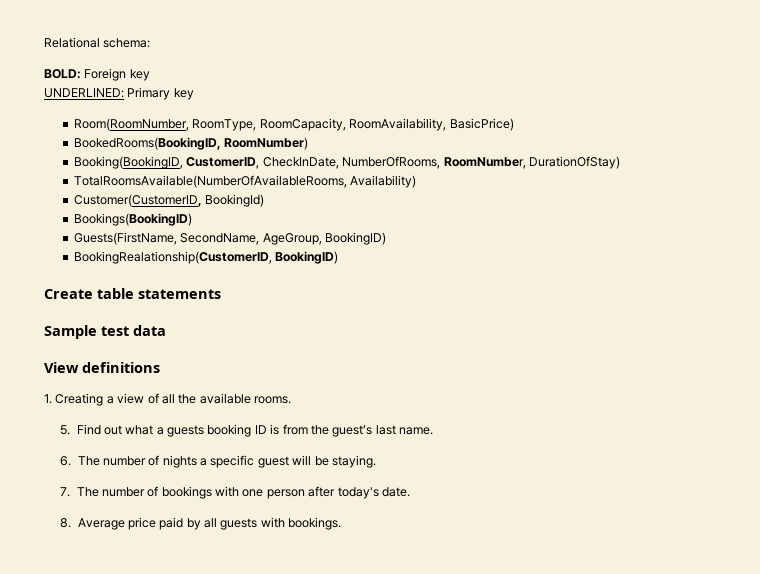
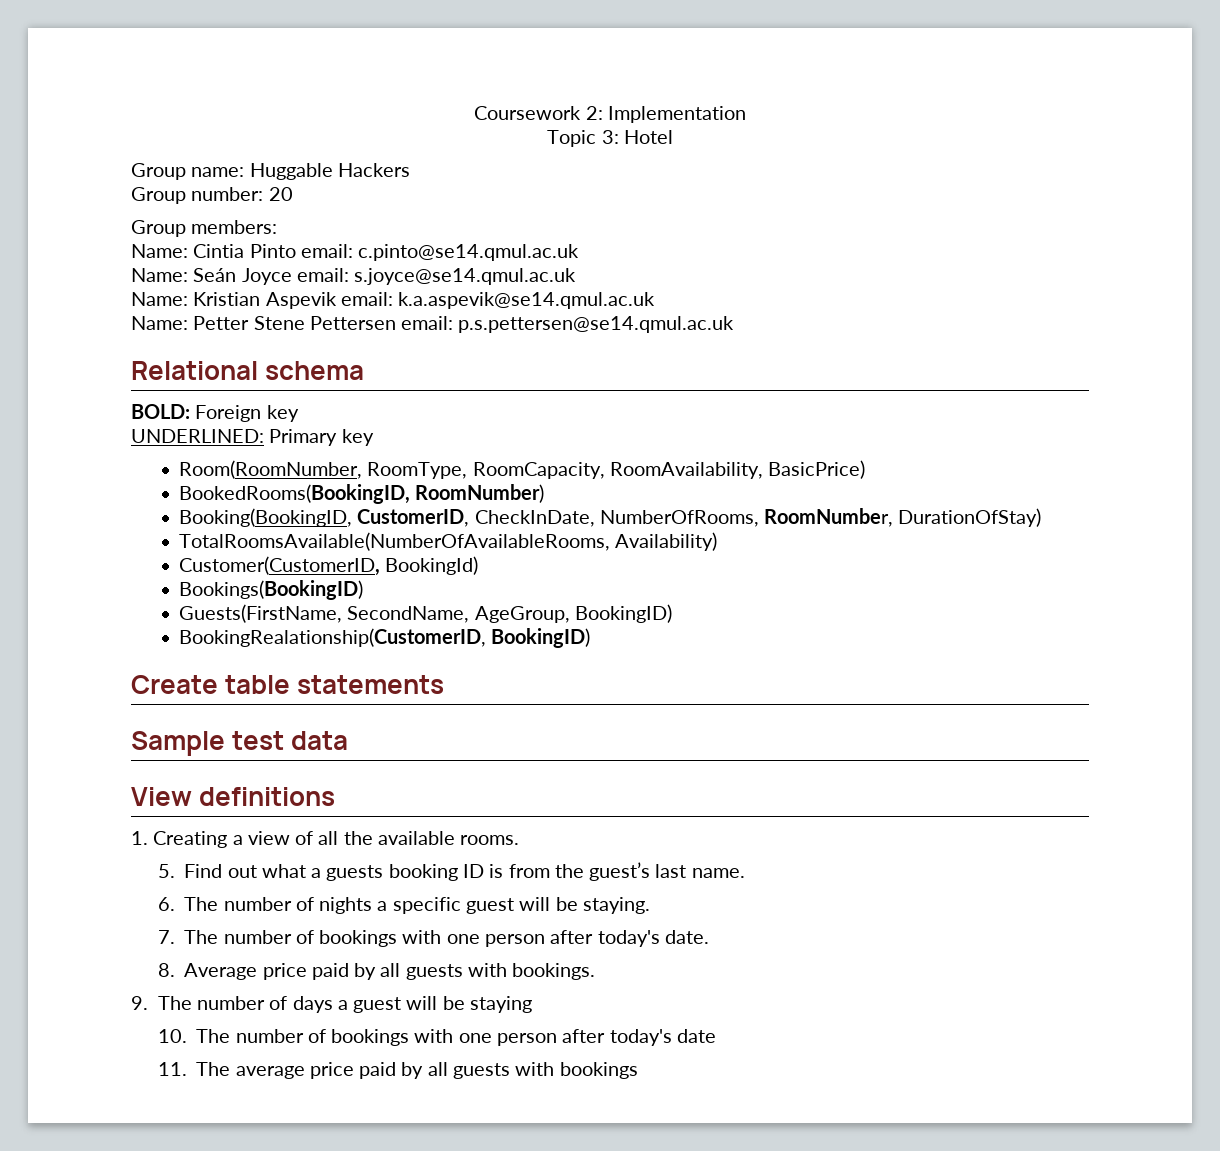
- Relational schema:
+ Coursework 2: Implementation
+ Topic 3: Hotel
+ Group name: Huggable Hackers
+ Group number: 20
+ Group members:
+ Name: Cintia Pinto email: c.pinto@se14.qmul.ac.uk
+ Name: Seán Joyce email: s.joyce@se14.qmul.ac.uk
+ Name: Kristian Aspevik email: k.a.aspevik@se14.qmul.ac.uk
+ Name: Petter Stene Pettersen email: p.s.pettersen@se14.qmul.ac.uk
+ Relational schema
+ 9. The number of days a guest will be staying
+ 10. The number of bookings with one person after today's date
+ 11. The average price paid by all guests with bookings

